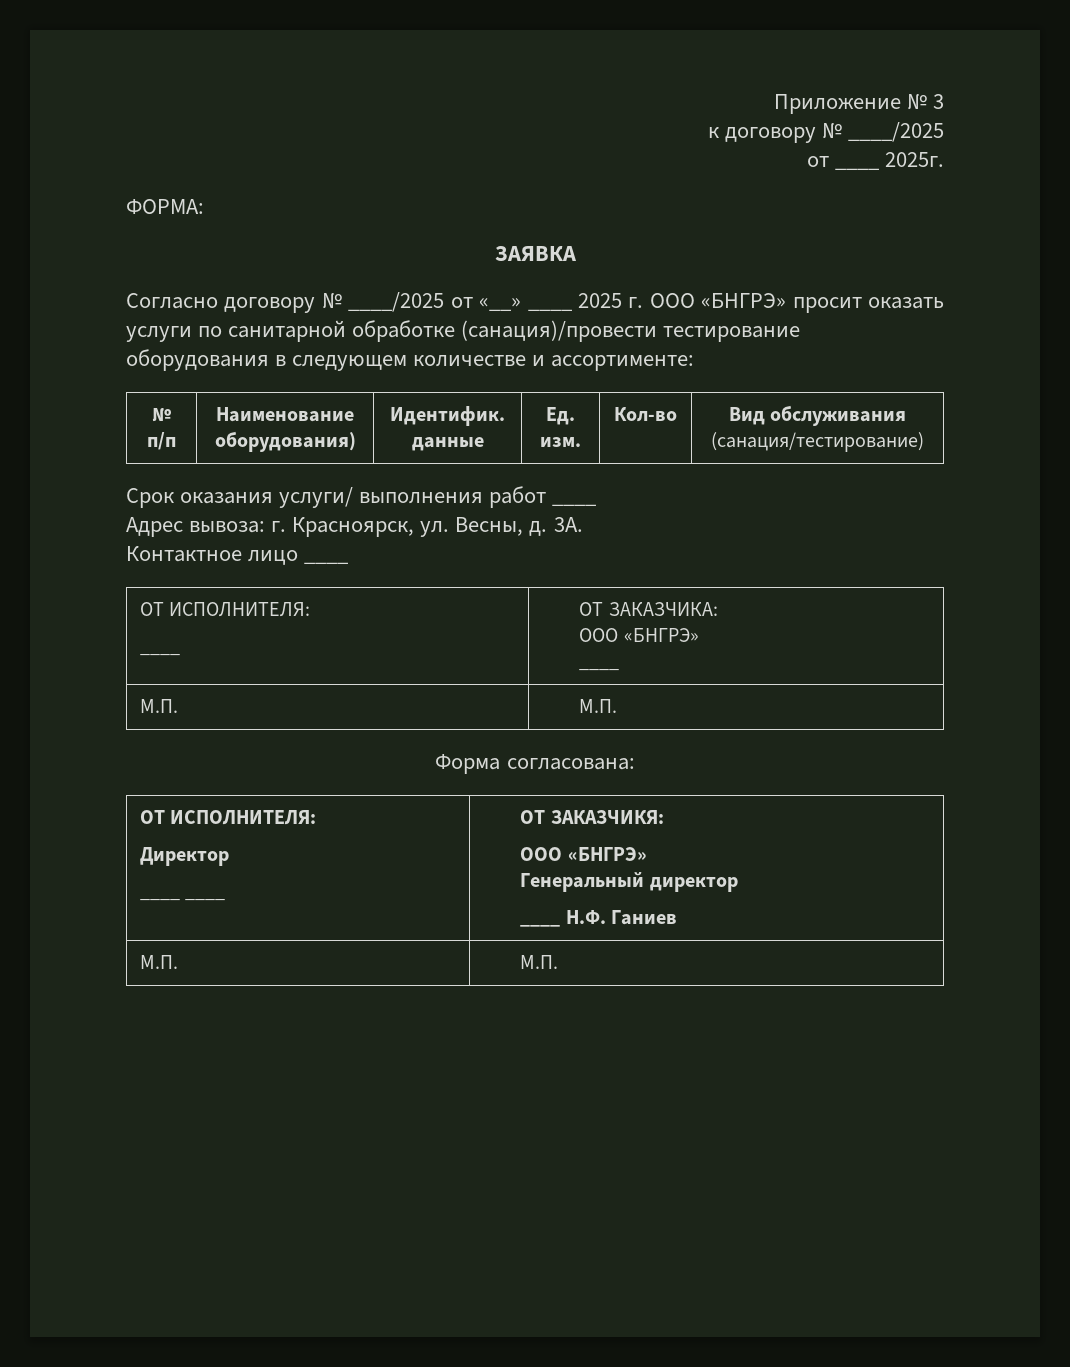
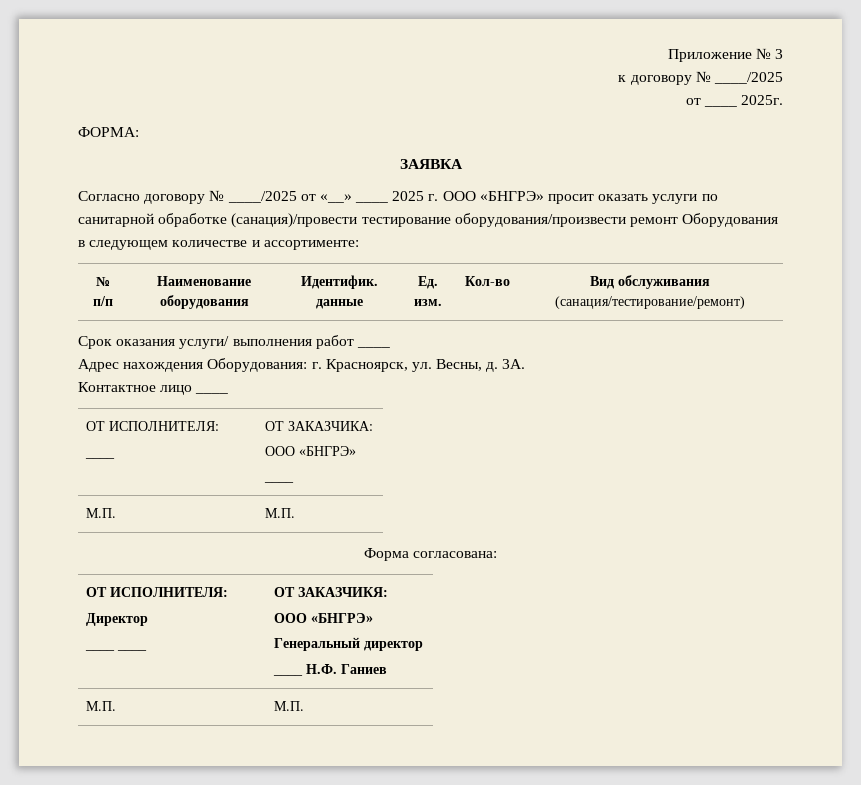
- Согласно договору № ____/2025 от «__» ____ 2025 г. ООО «БНГРЭ» просит оказать услуги по санитарной обработке (санация)/провести тестирование оборудования в следующем количестве и ассортименте:
+ Согласно договору № ____/2025 от «__» ____ 2025 г. ООО «БНГРЭ» просит оказать услуги по санитарной обработке (санация)/провести тестирование оборудования/произвести ремонт Оборудования в следующем количестве и ассортименте:
- № п/п | Наименование оборудования) | Идентифик. данные | Ед. изм. | Кол-во | Вид обслуживания (санация/тестирование)
+ № п/п | Наименование оборудования | Идентифик. данные | Ед. изм. | Кол-во | Вид обслуживания (санация/тестирование/ремонт)
- Адрес вывоза: г. Красноярск, ул. Весны, д.
+ Адрес нахождения Оборудования: г. Красноярск, ул. Весны, д.

